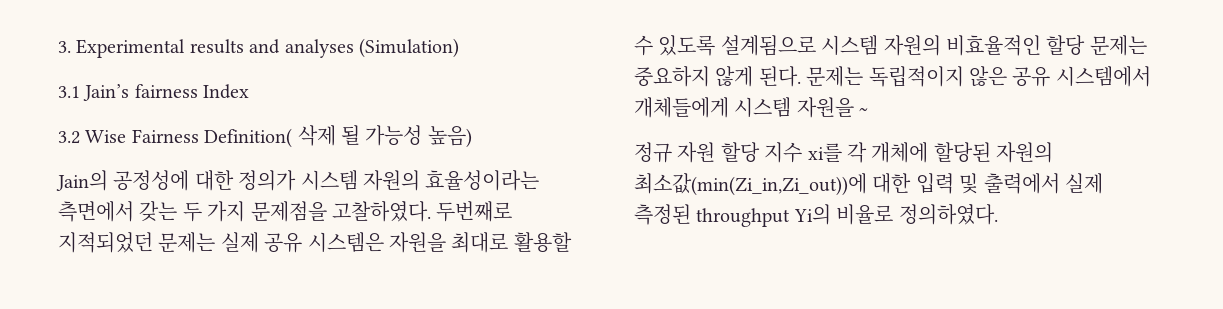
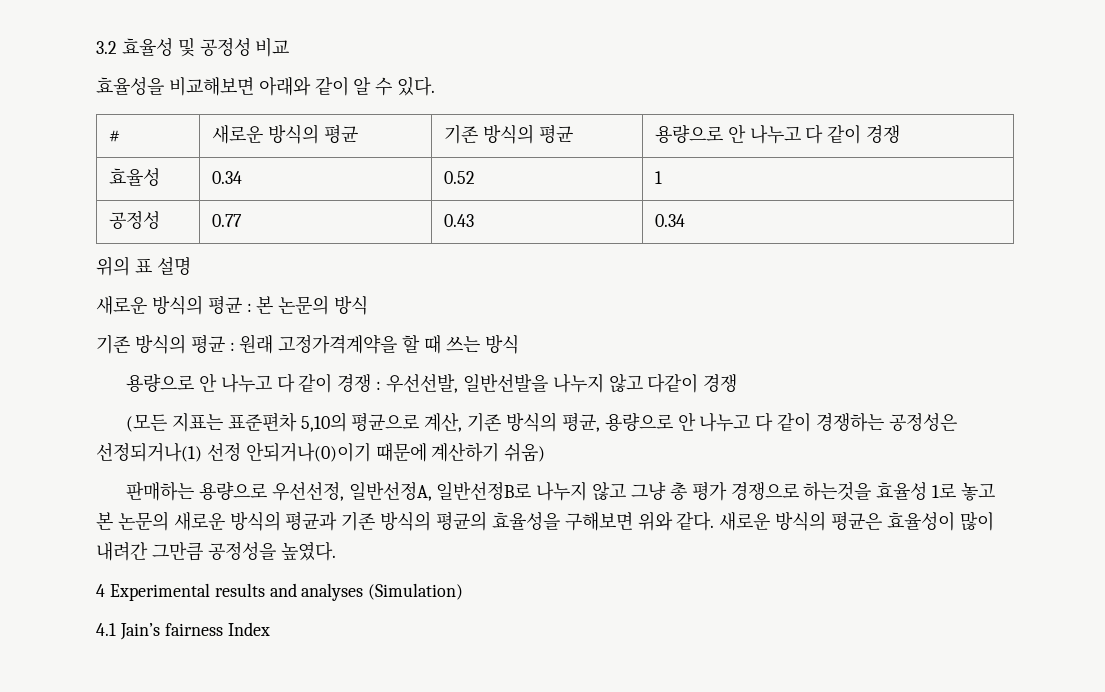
- 3. Experimental results and analyses (Simulation)
+ 3.2 효율성 및 공정성 비교
+ 효율성을 비교해보면 아래와 같이 알 수 있다.
+ # | 새로운 방식의 평균 | 기존 방식의 평균 | 용량으로 안 나누고 다 같이 경쟁
+ 효율성 | 0.34 | 0.52 | 1
+ 공정성 | 0.77 | 0.43 | 0.34
+ 위의 표 설명
+ 새로운 방식의 평균 : 본 논문의 방식
+ 기존 방식의 평균 : 원래 고정가격계약을 할 때 쓰는 방식
+ 용량으로 안 나누고 다 같이 경쟁 : 우선선발, 일반선발을 나누지 않고 다같이 경쟁
+ (모든 지표는 표준편차 5,10의 평균으로 계산, 기존 방식의 평균, 용량으로 안 나누고 다 같이 경쟁하는 공정성은 선정되거나(1) 선정 안되거나(0)이기 때문에 계산하기 쉬움)
+ 판매하는 용량으로 우선선정, 일반선정A, 일반선정B로 나누지 않고 그냥 총 평가 경쟁으로 하는것을 효율성 1로 놓고 본 논문의 새로운 방식의 평균과 기존 방식의 평균의 효율성을 구해보면 위와 같다. 새로운 방식의 평균은 효율성이 많이 내려간 그만큼 공정성을 높였다.
+ 4 Experimental results and analyses (Simulation)
- 3.1 Jain’s fairness Index
+ 4.1 Jain’s fairness Index
- 3.2 Wise Fairness Definition( 삭제 될 가능성 높음)
- Jain의 공정성에 대한 정의가 시스템 자원의 효율성이라는 측면에서 갖는 두 가지 문제점을 고찰하였다. 두번째로 지적되었던 문제는 실제 공유 시스템은 자원을 최대로 활용할 수 있도록 설계됨으로 시스템 자원의 비효율적인 할당 문제는 중요하지 않게 된다. 문제는 독립적이지 않은 공유 시스템에서 개체들에게 시스템 자원을 ~
- 정규 자원 할당 지수 xi를 각 개체에 할당된 자원의 최소값(min(Zi_in,Zi_out))에 대한 입력 및 출력에서 실제 측정된 throughput Yi의 비율로 정의하였다.

